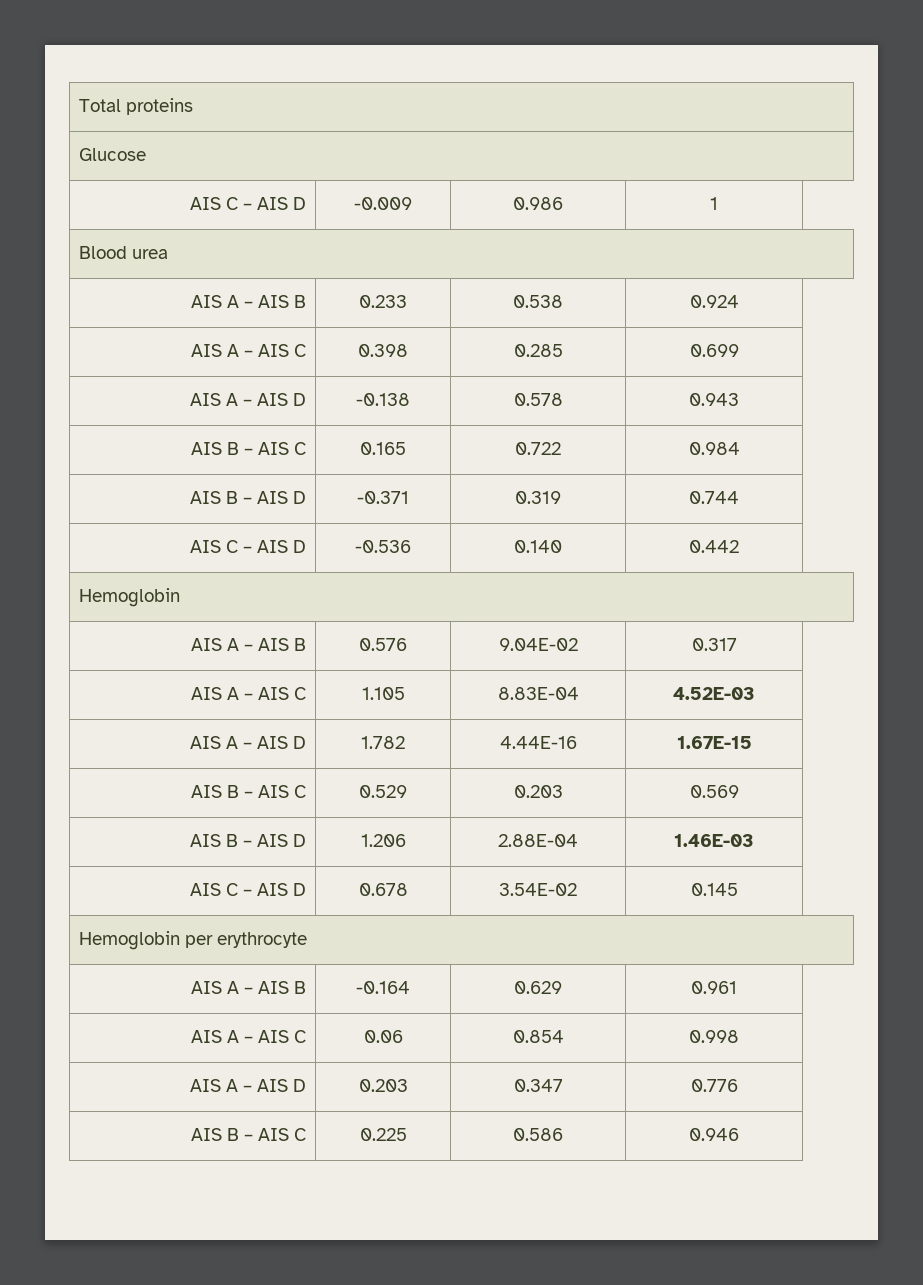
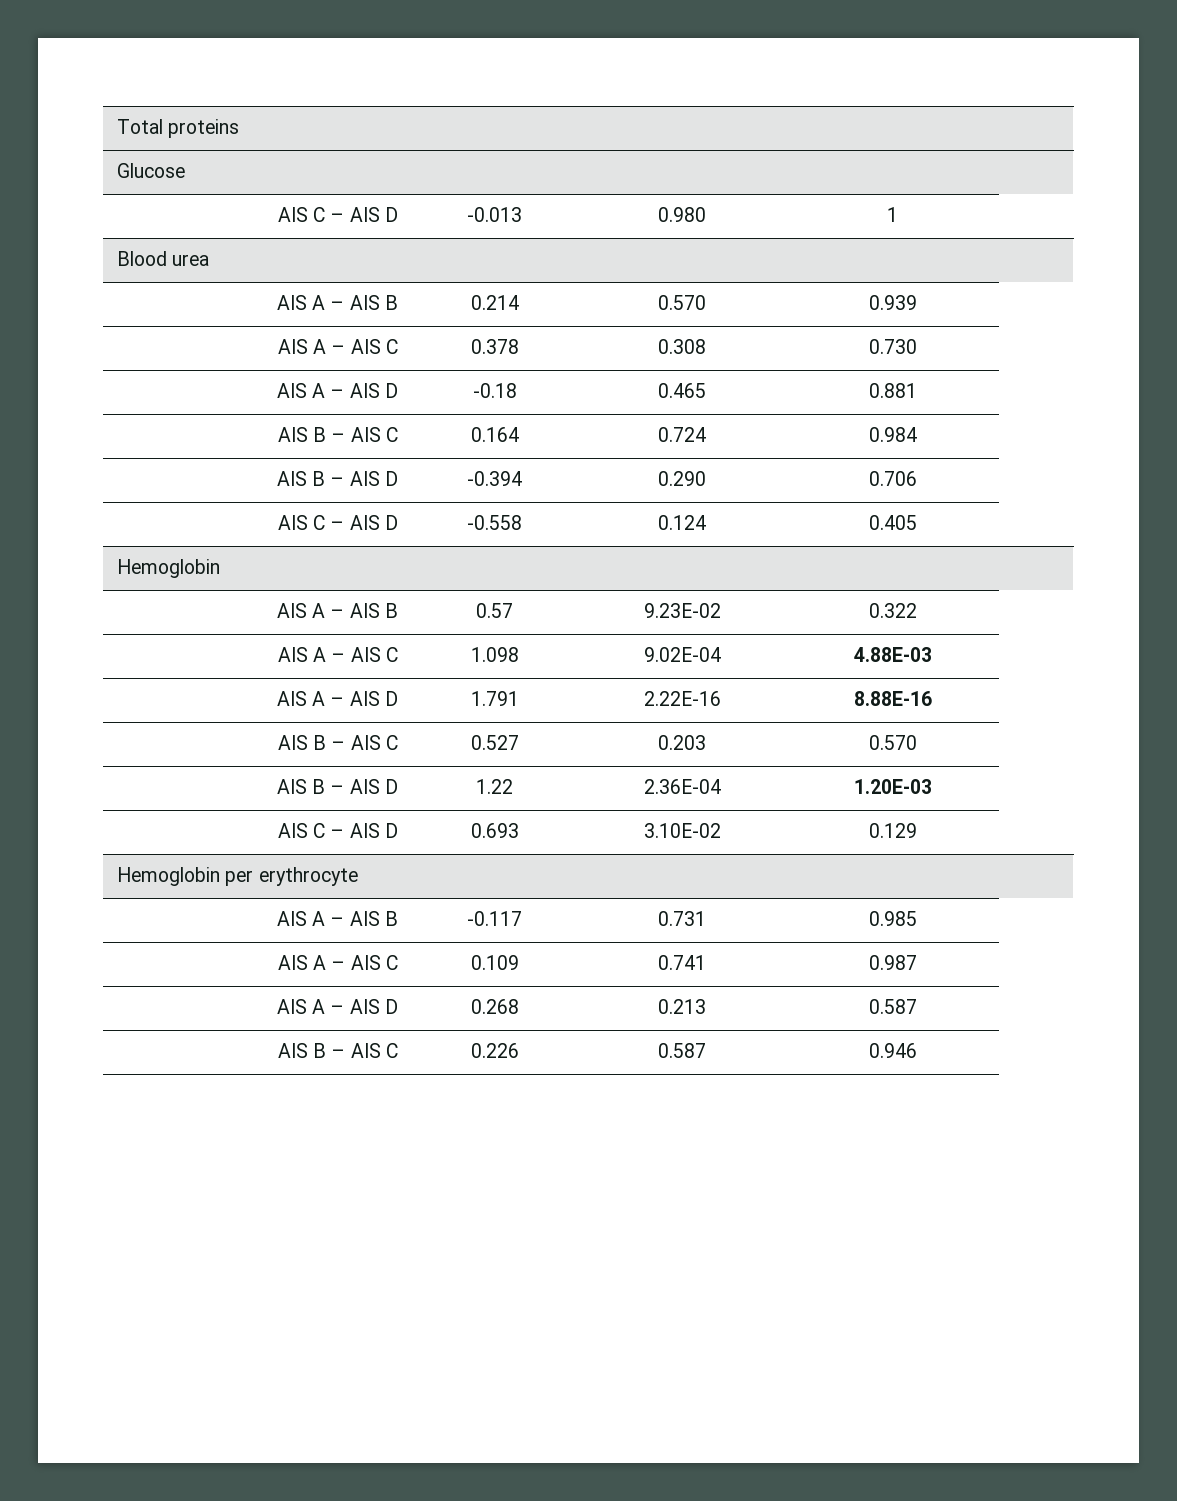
- AIS C – AIS D | -0.009 | 0.986 | 1
+ AIS C – AIS D | -0.013 | 0.980 | 1
- AIS A – AIS B | 0.233 | 0.538 | 0.924
- AIS A – AIS C | 0.398 | 0.285 | 0.699
- AIS A – AIS D | -0.138 | 0.578 | 0.943
- AIS B – AIS C | 0.165 | 0.722 | 0.984
+ AIS A – AIS B | 0.214 | 0.570 | 0.939
+ AIS A – AIS C | 0.378 | 0.308 | 0.730
+ AIS A – AIS D | -0.18 | 0.465 | 0.881
+ AIS B – AIS C | 0.164 | 0.724 | 0.984
- AIS B – AIS D | -0.371 | 0.319 | 0.744
- AIS C – AIS D | -0.536 | 0.140 | 0.442
+ AIS B – AIS D | -0.394 | 0.290 | 0.706
+ AIS C – AIS D | -0.558 | 0.124 | 0.405
- AIS A – AIS B | 0.576 | 9.04E-02 | 0.317
- AIS A – AIS C | 1.105 | 8.83E-04 | 4.52E-03
- AIS A – AIS D | 1.782 | 4.44E-16 | 1.67E-15
- AIS B – AIS C | 0.529 | 0.203 | 0.569
- AIS B – AIS D | 1.206 | 2.88E-04 | 1.46E-03
- AIS C – AIS D | 0.678 | 3.54E-02 | 0.145
+ AIS A – AIS B | 0.57 | 9.23E-02 | 0.322
+ AIS A – AIS C | 1.098 | 9.02E-04 | 4.88E-03
+ AIS A – AIS D | 1.791 | 2.22E-16 | 8.88E-16
+ AIS B – AIS C | 0.527 | 0.203 | 0.570
+ AIS B – AIS D | 1.22 | 2.36E-04 | 1.20E-03
+ AIS C – AIS D | 0.693 | 3.10E-02 | 0.129
- AIS A – AIS B | -0.164 | 0.629 | 0.961
- AIS A – AIS C | 0.06 | 0.854 | 0.998
- AIS A – AIS D | 0.203 | 0.347 | 0.776
- AIS B – AIS C | 0.225 | 0.586 | 0.946
+ AIS A – AIS B | -0.117 | 0.731 | 0.985
+ AIS A – AIS C | 0.109 | 0.741 | 0.987
+ AIS A – AIS D | 0.268 | 0.213 | 0.587
+ AIS B – AIS C | 0.226 | 0.587 | 0.946

